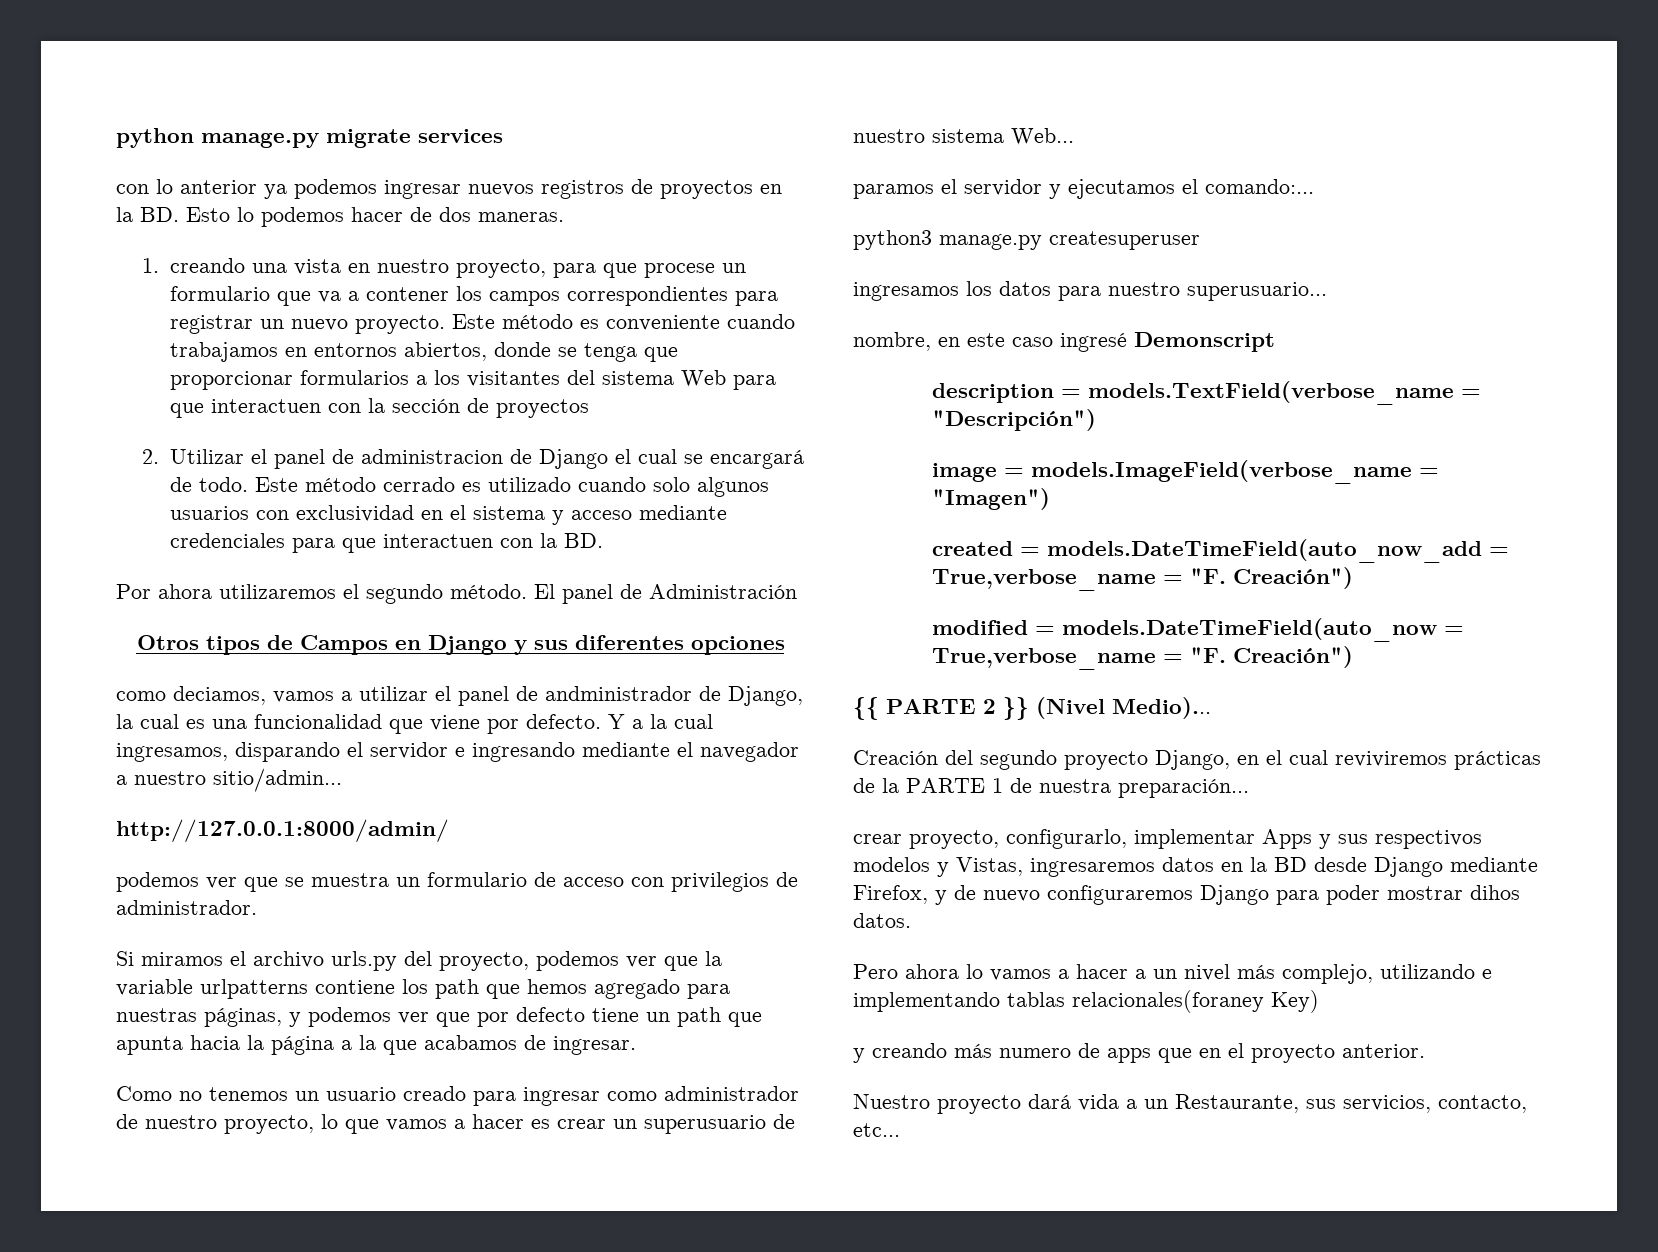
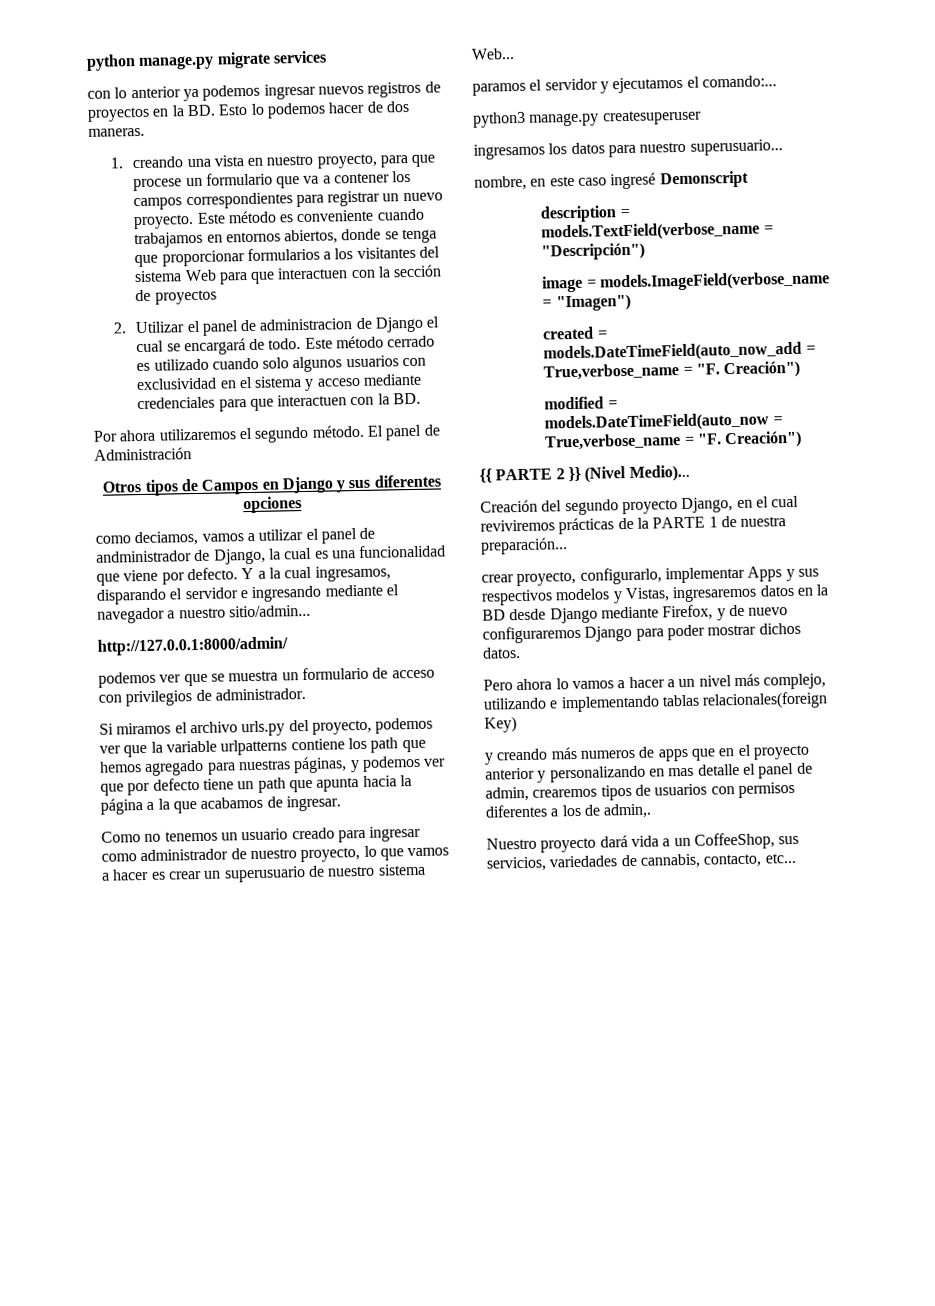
- crear proyecto, configurarlo, implementar Apps y sus respectivos modelos y Vistas, ingresaremos datos en la BD desde Django mediante Firefox, y de nuevo configuraremos Django para poder mostrar dihos datos.
+ crear proyecto, configurarlo, implementar Apps y sus respectivos modelos y Vistas, ingresaremos datos en la BD desde Django mediante Firefox, y de nuevo configuraremos Django para poder mostrar dichos datos.
- Pero ahora lo vamos a hacer a un nivel más complejo, utilizando e implementando tablas relacionales(foraney Key)
+ Pero ahora lo vamos a hacer a un nivel más complejo, utilizando e implementando tablas relacionales(foreign Key)
- y creando más numero de apps que en el proyecto anterior.
+ y creando más numeros de apps que en el proyecto anterior y personalizando en mas detalle el panel de admin, crearemos tipos de usuarios con permisos diferentes a los de admin,.
- Nuestro proyecto dará vida a un Restaurante, sus servicios, contacto, etc...
+ Nuestro proyecto dará vida a un CoffeeShop, sus servicios, variedades de cannabis, contacto, etc...

